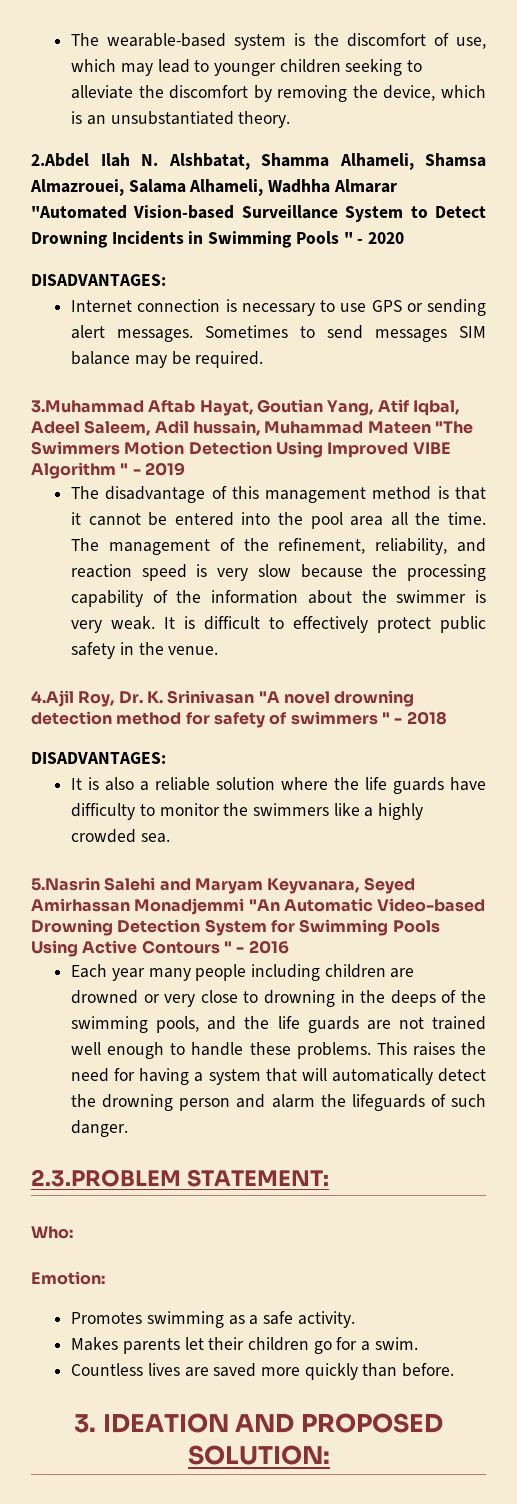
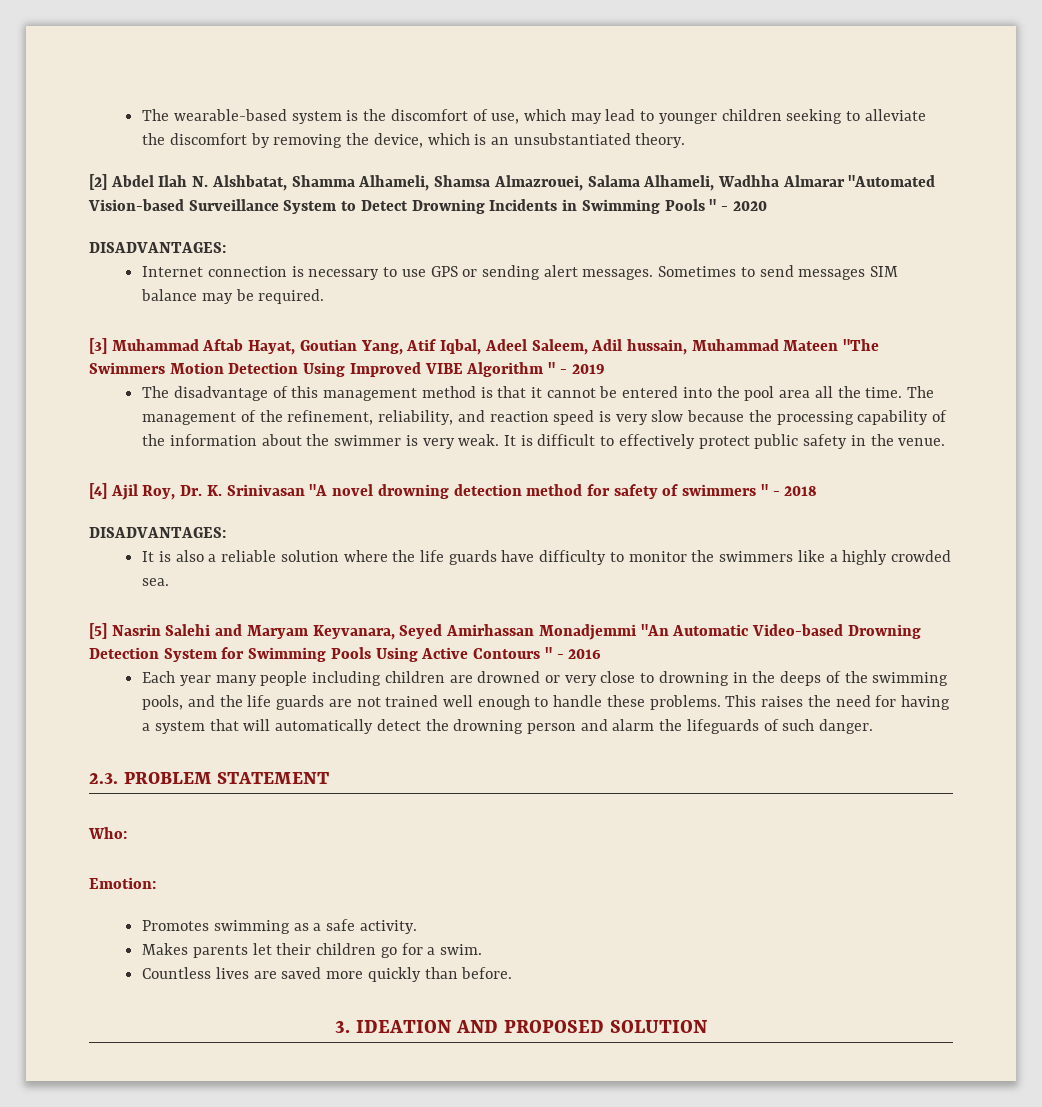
- 2.Abdel Ilah N. Alshbatat, Shamma Alhameli, Shamsa Almazrouei, Salama Alhameli, Wadhha Almarar "Automated Vision-based Surveillance System to Detect Drowning Incidents in Swimming Pools " - 2020
+ [2] Abdel Ilah N. Alshbatat, Shamma Alhameli, Shamsa Almazrouei, Salama Alhameli, Wadhha Almarar "Automated Vision-based Surveillance System to Detect Drowning Incidents in Swimming Pools " - 2020
- 3.Muhammad Aftab Hayat, Goutian Yang, Atif Iqbal, Adeel Saleem, Adil hussain, Muhammad Mateen "The Swimmers Motion Detection Using Improved VIBE Algorithm " - 2019
+ [3] Muhammad Aftab Hayat, Goutian Yang, Atif Iqbal, Adeel Saleem, Adil hussain, Muhammad Mateen "The Swimmers Motion Detection Using Improved VIBE Algorithm " - 2019
- 4.Ajil Roy, Dr. K. Srinivasan "A novel drowning detection method for safety of swimmers " - 2018
+ [4] Ajil Roy, Dr. K. Srinivasan "A novel drowning detection method for safety of swimmers " - 2018
- 5.Nasrin Salehi and Maryam Keyvanara, Seyed Amirhassan Monadjemmi "An Automatic Video-based Drowning Detection System for Swimming Pools Using Active Contours " - 2016
+ [5] Nasrin Salehi and Maryam Keyvanara, Seyed Amirhassan Monadjemmi "An Automatic Video-based Drowning Detection System for Swimming Pools Using Active Contours " - 2016
- 2.3.PROBLEM STATEMENT:
+ 2.3. PROBLEM STATEMENT
- 3. IDEATION AND PROPOSED SOLUTION:
+ 3. IDEATION AND PROPOSED SOLUTION

